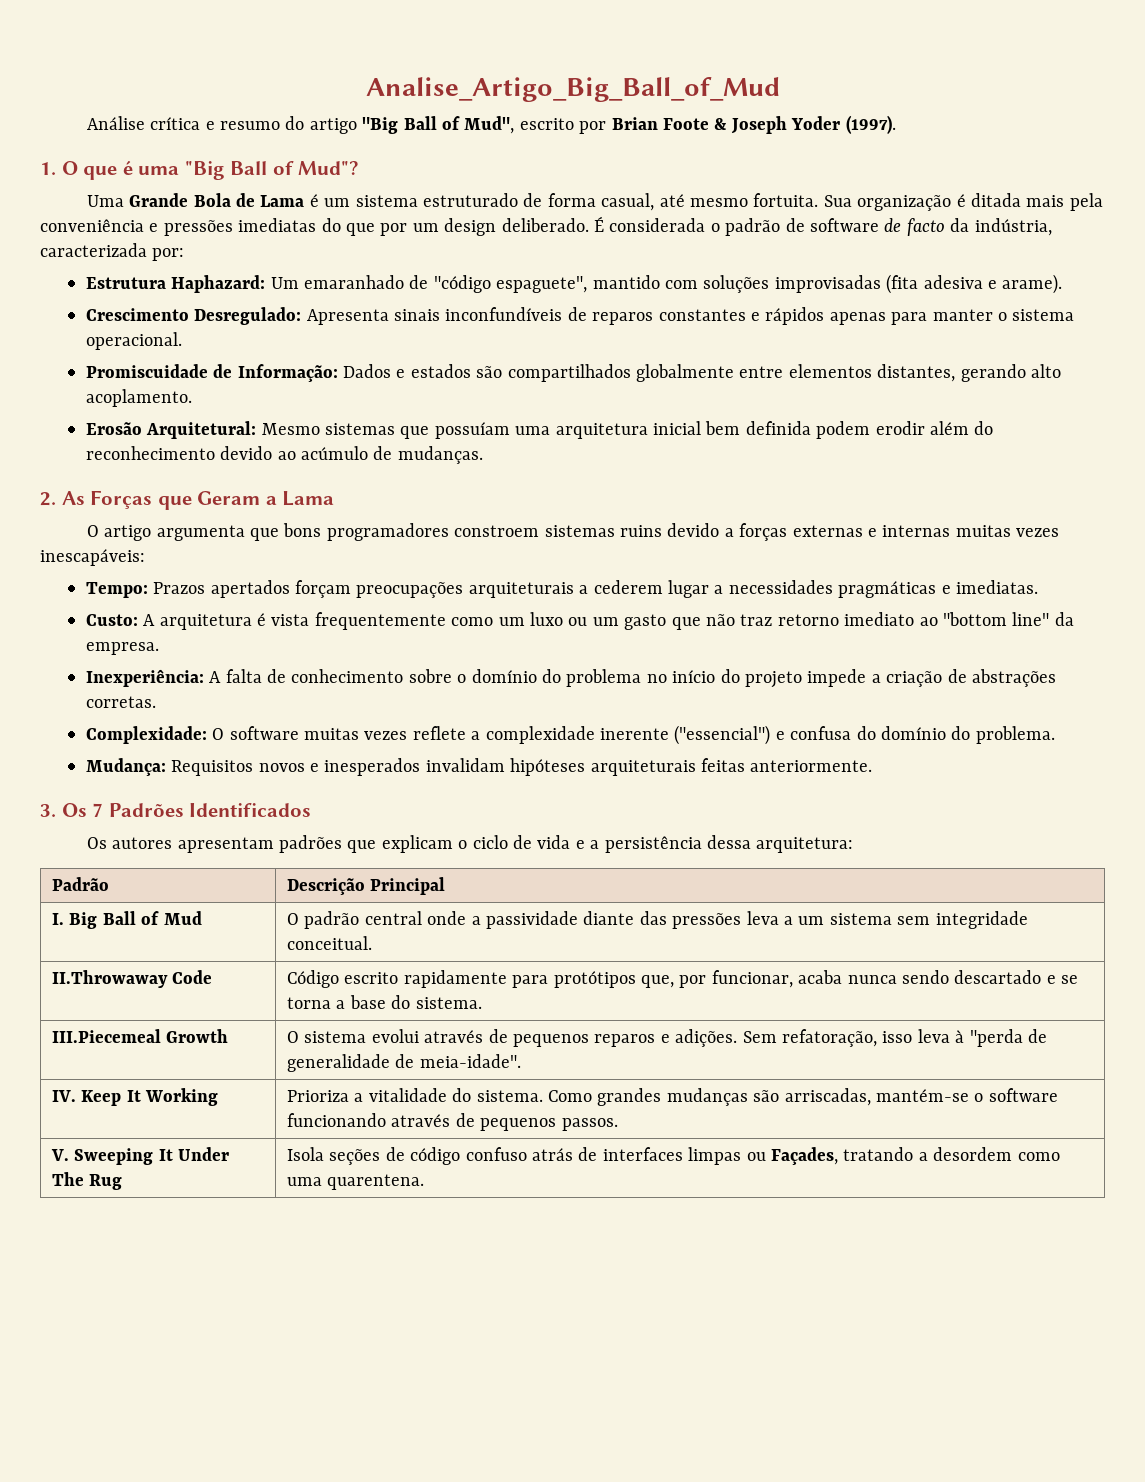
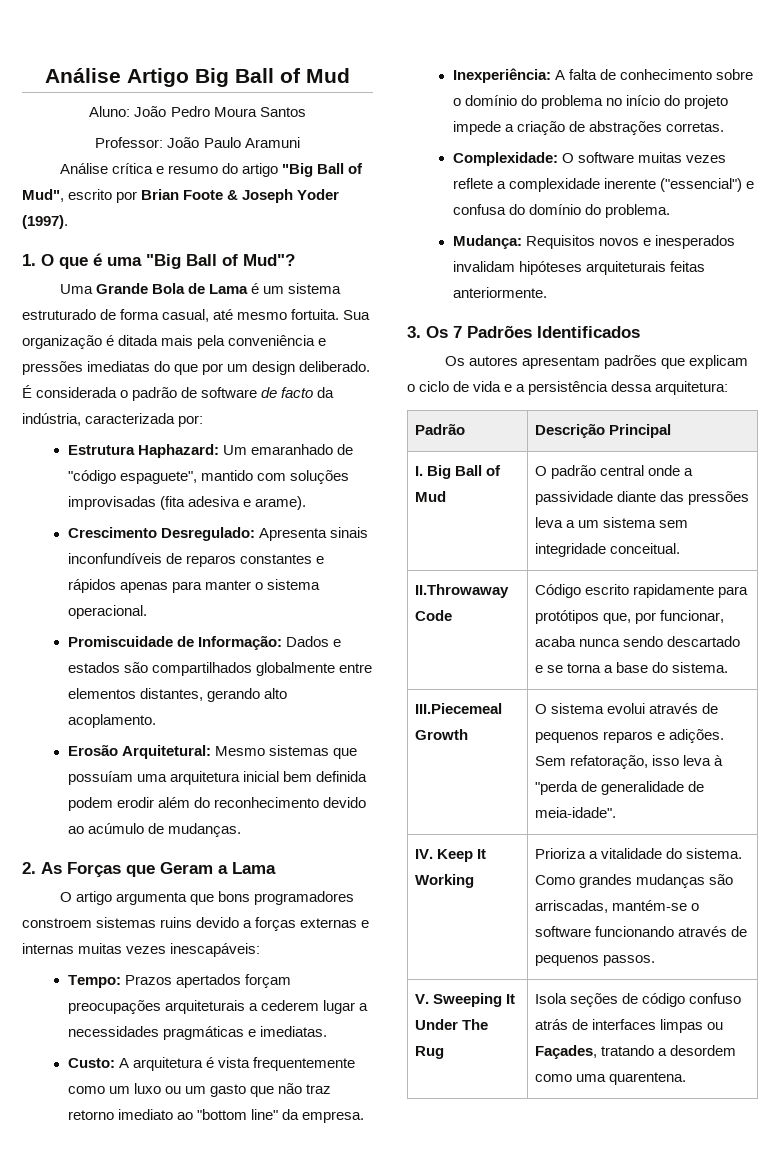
- Analise_Artigo_Big_Ball_of_Mud
+ Análise Artigo Big Ball of Mud
+ Aluno: João Pedro Moura Santos
+ Professor: João Paulo Aramuni

